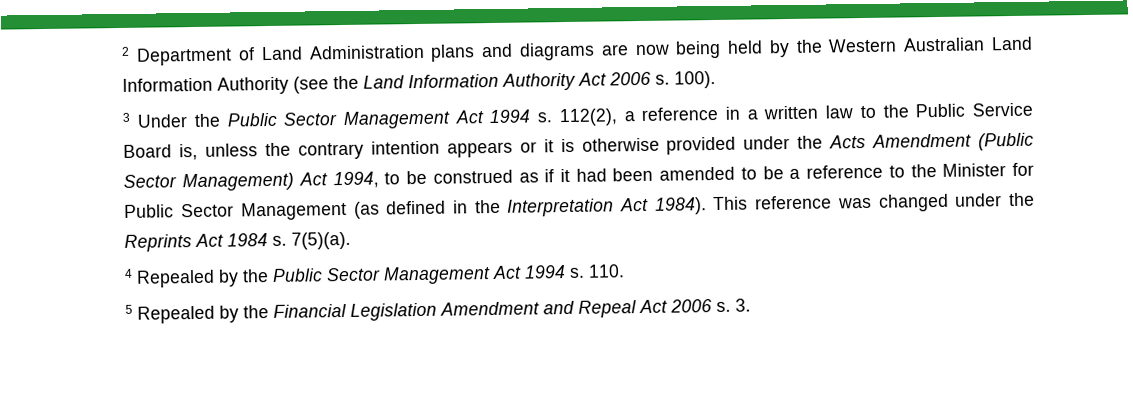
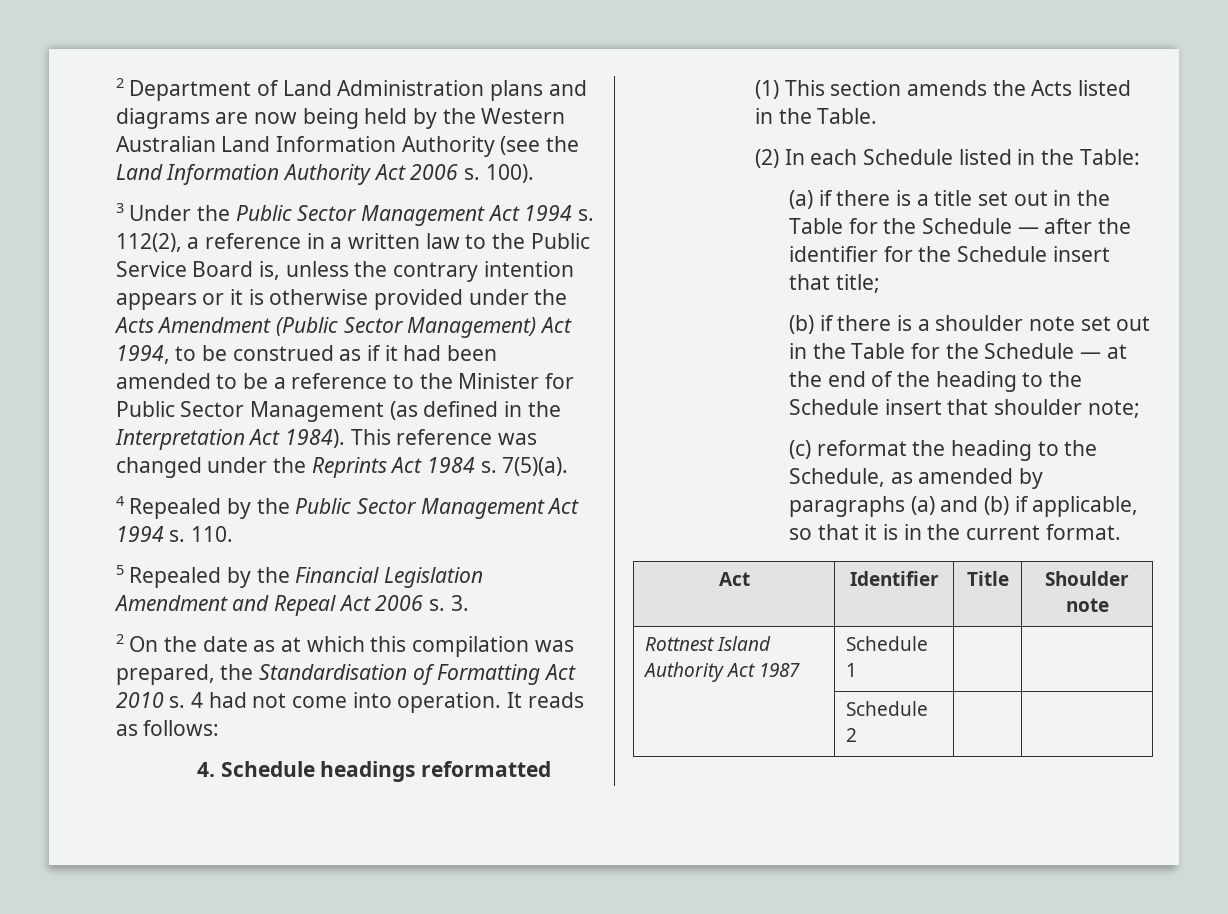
+ 2 On the date as at which this compilation was prepared, the Standardisation of Formatting Act 2010 s. 4 had not come into operation. It reads as follows:
+ 4. Schedule headings reformatted
+ (1) This section amends the Acts listed in the Table.
+ (2) In each Schedule listed in the Table:
+ (a) if there is a title set out in the Table for the Schedule — after the identifier for the Schedule insert that title;
+ (b) if there is a shoulder note set out in the Table for the Schedule — at the end of the heading to the Schedule insert that shoulder note;
+ (c) reformat the heading to the Schedule, as amended by paragraphs (a) and (b) if applicable, so that it is in the current format.
+ Act | Identifier | Title | Shoulder note
+ Rottnest Island Authority Act 1987 | Schedule 1 | |
+ | Schedule 2 | |

